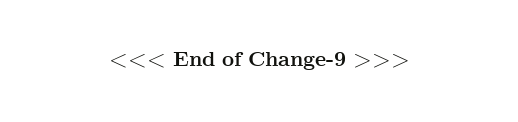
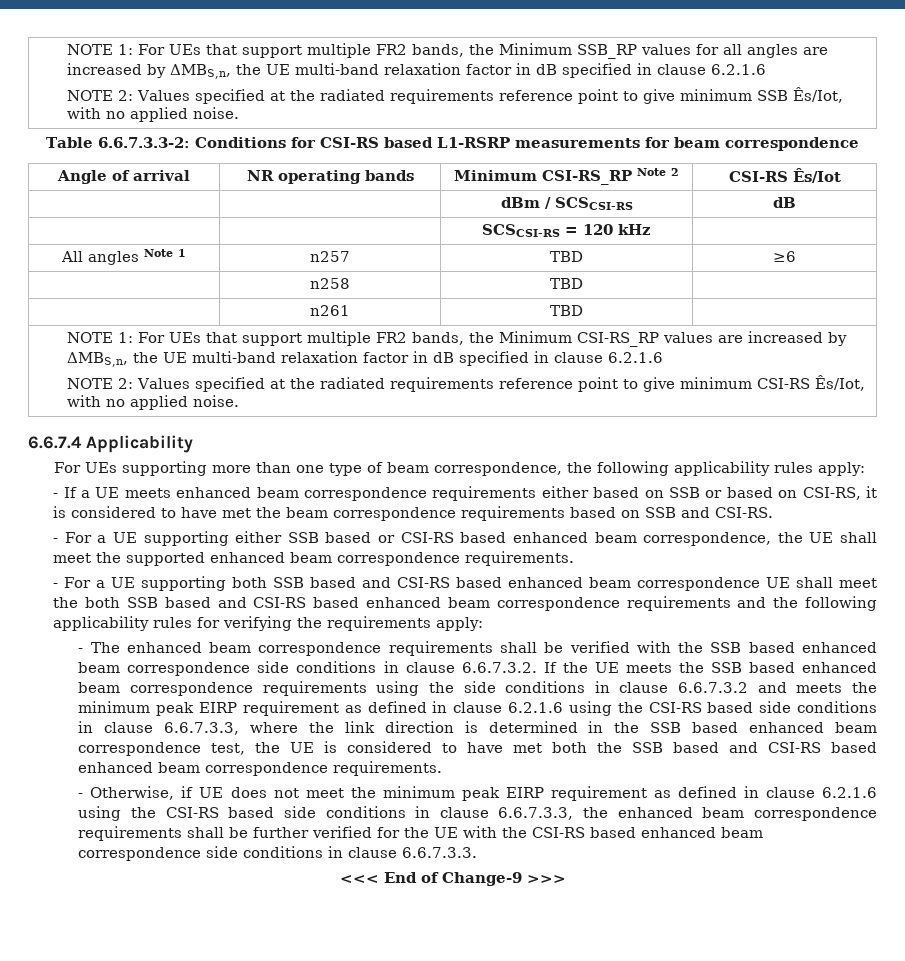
+ NOTE 1: For UEs that support multiple FR2 bands, the Minimum SSB_RP values for all angles are increased by ΔMBS,n, the UE multi-band relaxation factor in dB specified in clause 6.2.1.6
+ NOTE 2: Values specified at the radiated requirements reference point to give minimum SSB Ês/Iot, with no applied noise.
+ Table 6.6.7.3.3-2: Conditions for CSI-RS based L1-RSRP measurements for beam correspondence
+ Angle of arrival | NR operating bands | Minimum CSI-RS_RP Note 2 | CSI-RS Ês/Iot
+ | | dBm / SCSCSI-RS | dB
+ | | SCSCSI-RS = 120 kHz |
+ All angles Note 1 | n257 | TBD | ≥6
+ | n258 | TBD |
+ | n261 | TBD |
+ NOTE 1: For UEs that support multiple FR2 bands, the Minimum CSI-RS_RP values are increased by ΔMBS,n, the UE multi-band relaxation factor in dB specified in clause 6.2.1.6
+ NOTE 2: Values specified at the radiated requirements reference point to give minimum CSI-RS Ês/Iot, with no applied noise.
+ 6.6.7.4 Applicability
+ For UEs supporting more than one type of beam correspondence, the following applicability rules apply:
+ - If a UE meets enhanced beam correspondence requirements either based on SSB or based on CSI-RS, it is considered to have met the beam correspondence requirements based on SSB and CSI-RS.
+ - For a UE supporting either SSB based or CSI-RS based enhanced beam correspondence, the UE shall meet the supported enhanced beam correspondence requirements.
+ - For a UE supporting both SSB based and CSI-RS based enhanced beam correspondence UE shall meet the both SSB based and CSI-RS based enhanced beam correspondence requirements and the following applicability rules for verifying the requirements apply:
+ - The enhanced beam correspondence requirements shall be verified with the SSB based enhanced beam correspondence side conditions in clause 6.6.7.3.2. If the UE meets the SSB based enhanced beam correspondence requirements using the side conditions in clause 6.6.7.3.2 and meets the minimum peak EIRP requirement as defined in clause 6.2.1.6 using the CSI-RS based side conditions in clause 6.6.7.3.3, where the link direction is determined in the SSB based enhanced beam correspondence test, the UE is considered to have met both the SSB based and CSI-RS based enhanced beam correspondence requirements.
+ - Otherwise, if UE does not meet the minimum peak EIRP requirement as defined in clause 6.2.1.6 using the CSI-RS based side conditions in clause 6.6.7.3.3, the enhanced beam correspondence requirements shall be further verified for the UE with the CSI-RS based enhanced beam correspondence side conditions in clause 6.6.7.3.3.

